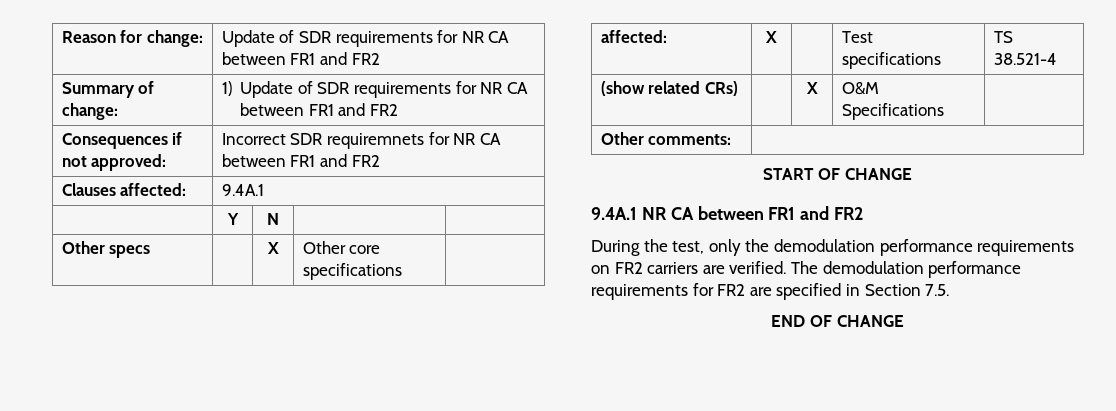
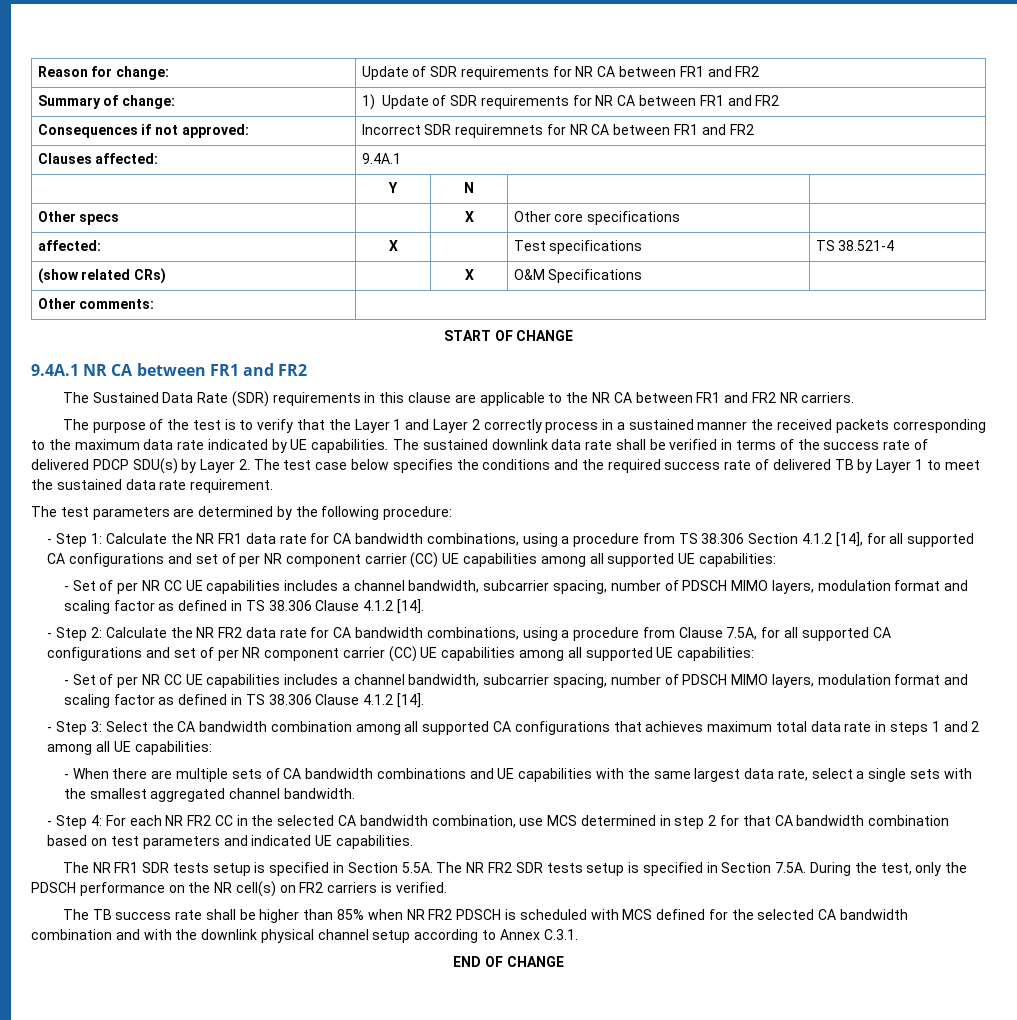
- During the test, only the demodulation performance requirements on FR2 carriers are verified. The demodulation performance requirements for FR2 are specified in Section 7.5.
+ The Sustained Data Rate (SDR) requirements in this clause are applicable to the NR CA between FR1 and FR2 NR carriers.
+ The purpose of the test is to verify that the Layer 1 and Layer 2 correctly process in a sustained manner the received packets corresponding to the maximum data rate indicated by UE capabilities. The sustained downlink data rate shall be verified in terms of the success rate of delivered PDCP SDU(s) by Layer 2. The test case below specifies the conditions and the required success rate of delivered TB by Layer 1 to meet the sustained data rate requirement.
+ The test parameters are determined by the following procedure:
+ - Step 1: Calculate the NR FR1 data rate for CA bandwidth combinations, using a procedure from TS 38.306 Section 4.1.2 [14], for all supported CA configurations and set of per NR component carrier (CC) UE capabilities among all supported UE capabilities:
+ - Set of per NR CC UE capabilities includes a channel bandwidth, subcarrier spacing, number of PDSCH MIMO layers, modulation format and scaling factor as defined in TS 38.306 Clause 4.1.2 [14].
+ - Step 2: Calculate the NR FR2 data rate for CA bandwidth combinations, using a procedure from Clause 7.5A, for all supported CA configurations and set of per NR component carrier (CC) UE capabilities among all supported UE capabilities:
+ - Set of per NR CC UE capabilities includes a channel bandwidth, subcarrier spacing, number of PDSCH MIMO layers, modulation format and scaling factor as defined in TS 38.306 Clause 4.1.2 [14].
+ - Step 3: Select the CA bandwidth combination among all supported CA configurations that achieves maximum total data rate in steps 1 and 2 among all UE capabilities:
+ - When there are multiple sets of CA bandwidth combinations and UE capabilities with the same largest data rate, select a single sets with the smallest aggregated channel bandwidth.
+ - Step 4: For each NR FR2 CC in the selected CA bandwidth combination, use MCS determined in step 2 for that CA bandwidth combination based on test parameters and indicated UE capabilities.
+ The NR FR1 SDR tests setup is specified in Section 5.5A. The NR FR2 SDR tests setup is specified in Section 7.5A. During the test, only the PDSCH performance on the NR cell(s) on FR2 carriers is verified.
+ The TB success rate shall be higher than 85% when NR FR2 PDSCH is scheduled with MCS defined for the selected CA bandwidth combination and with the downlink physical channel setup according to Annex C.3.1.

